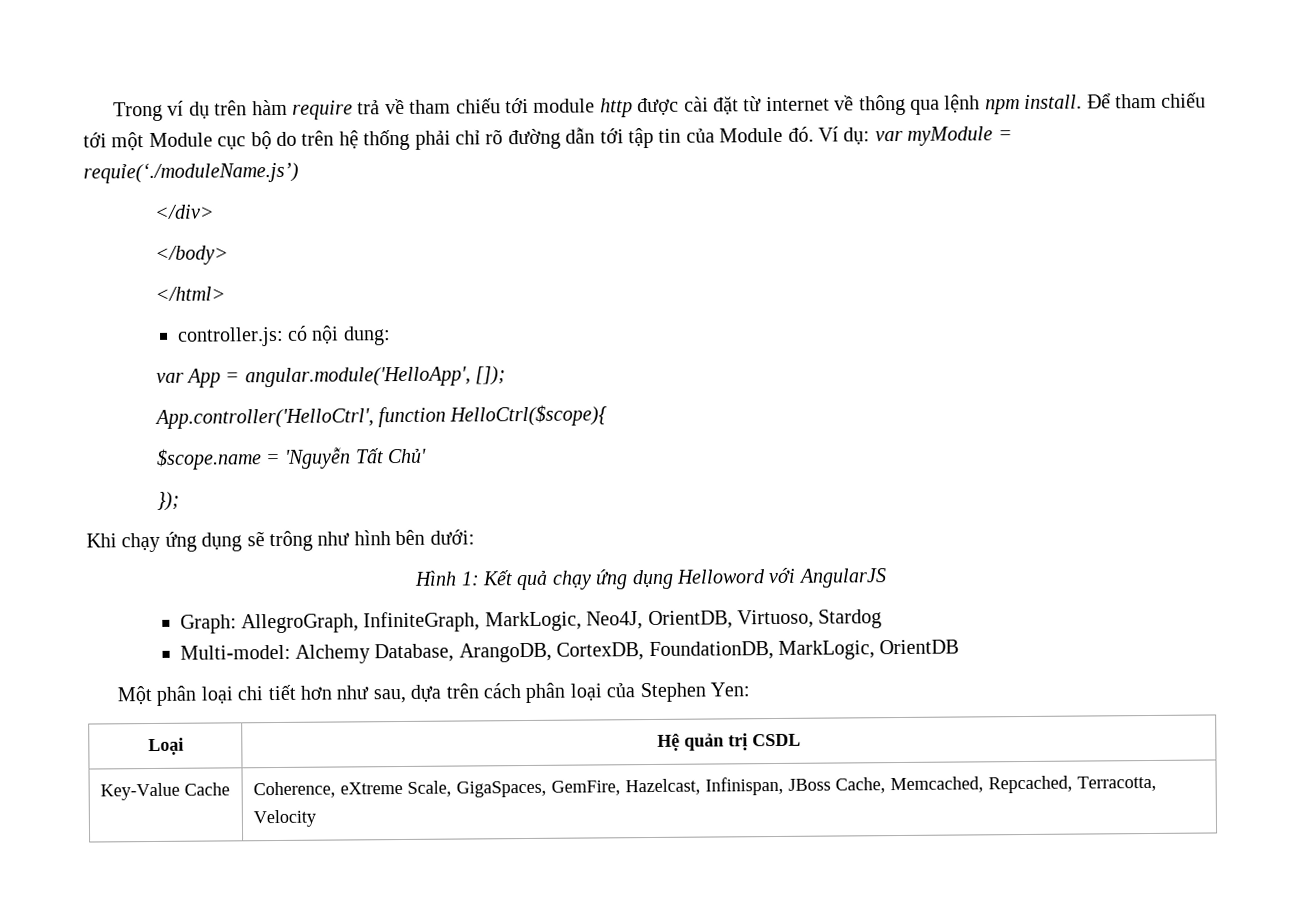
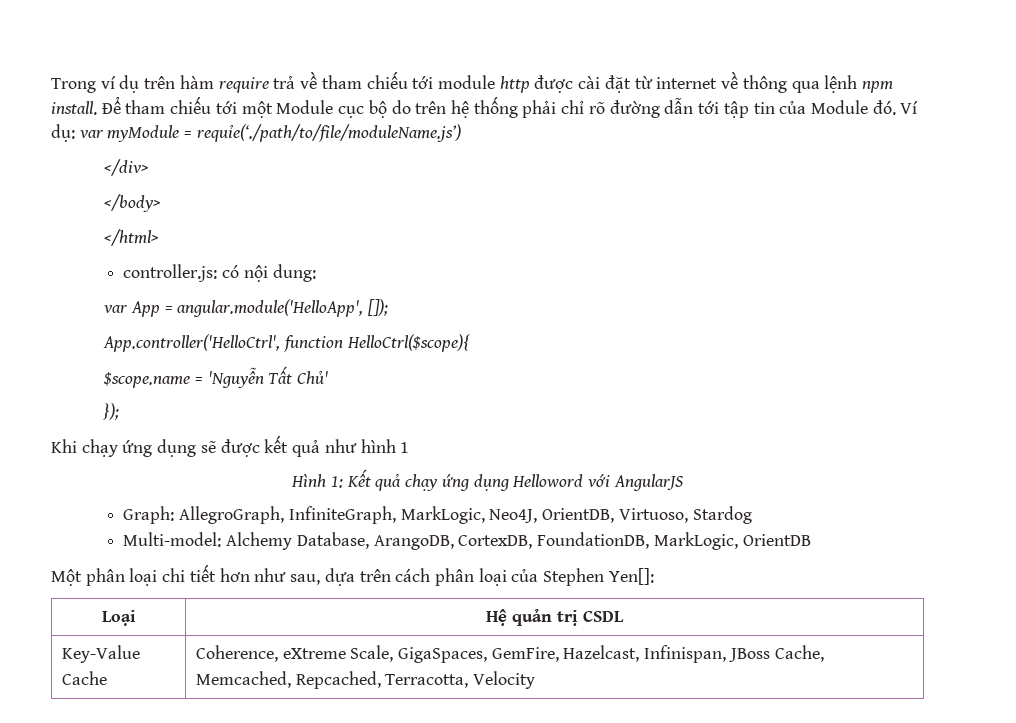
- Ví dụ: var myModule = requỉe(‘./moduleName.js’)
+ Ví dụ: var myModule = requỉe(‘./path/to/file/moduleName.js’)
- Khi chạy ứng dụng sẽ trông như hình bên dưới:
+ Khi chạy ứng dụng sẽ được kết quả như hình 1
- Một phân loại chi tiết hơn như sau, dựa trên cách phân loại của Stephen Yen:
+ Một phân loại chi tiết hơn như sau, dựa trên cách phân loại của Stephen Yen[]:

